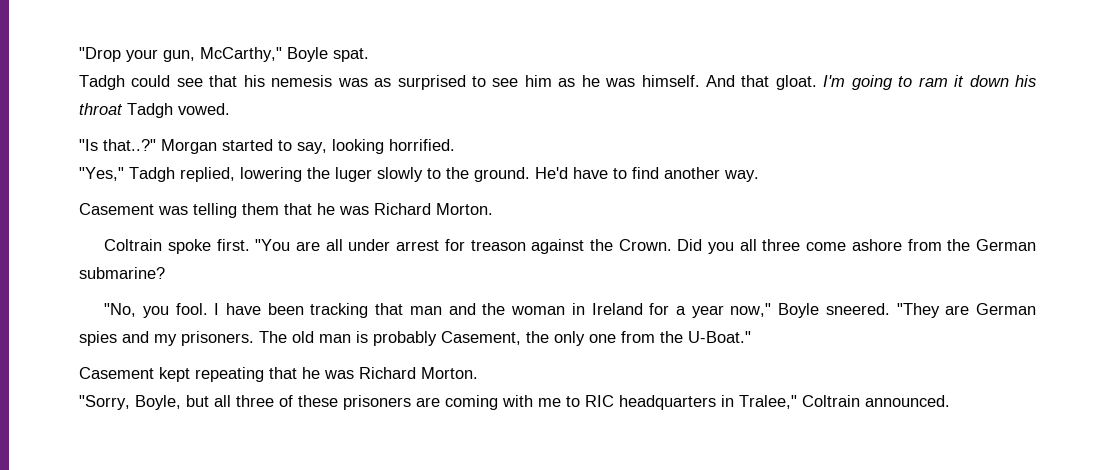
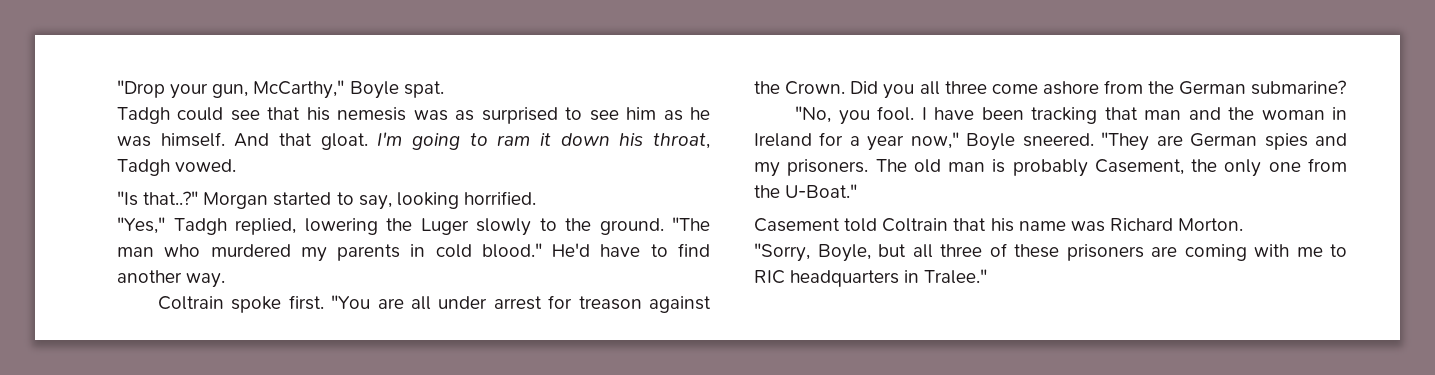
- I'm going to ram it down his throat Tadgh vowed.
+ I'm going to ram it down his throat, Tadgh vowed.
- "Yes," Tadgh replied, lowering the luger slowly to the ground.
+ "Yes," Tadgh replied, lowering the Luger slowly to the ground.
+ "The man who murdered my parents in cold blood."
- Casement was telling them that he was Richard Morton.
- Casement kept repeating that he was Richard Morton.
+ Casement told Coltrain that his name was Richard Morton.
- "Sorry, Boyle, but all three of these prisoners are coming with me to RIC headquarters in Tralee," Coltrain announced.
+ "Sorry, Boyle, but all three of these prisoners are coming with me to RIC headquarters in Tralee."

